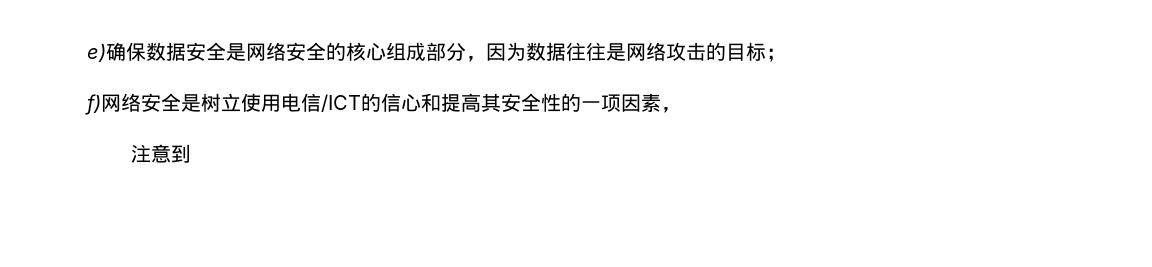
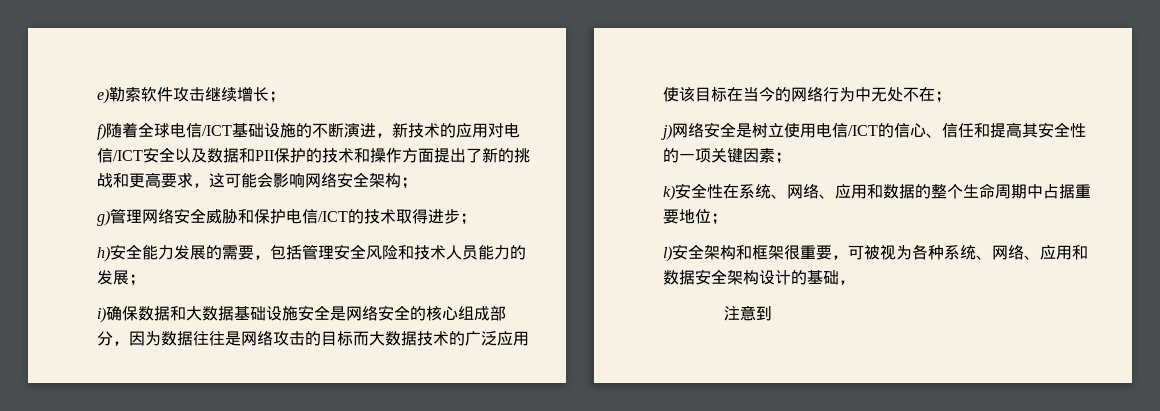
- e)确保数据安全是网络安全的核心组成部分，因为数据往往是网络攻击的目标；
- f)网络安全是树立使用电信/ICT的信心和提高其安全性的一项因素，
+ e)勒索软件攻击继续增长；
+ f)随着全球电信/ICT基础设施的不断演进，新技术的应用对电信/ICT安全以及数据和PII保护的技术和操作方面提出了新的挑战和更高要求，这可能会影响网络安全架构；
+ g)管理网络安全威胁和保护电信/ICT的技术取得进步；
+ h)安全能力发展的需要，包括管理安全风险和技术人员能力的发展；
+ i)确保数据和大数据基础设施安全是网络安全的核心组成部分，因为数据往往是网络攻击的目标而大数据技术的广泛应用使该目标在当今的网络行为中无处不在；
+ j)网络安全是树立使用电信/ICT的信心、信任和提高其安全性的一项关键因素；
+ k)安全性在系统、网络、应用和数据的整个生命周期中占据重要地位；
+ l)安全架构和框架很重要，可被视为各种系统、网络、应用和数据安全架构设计的基础，

